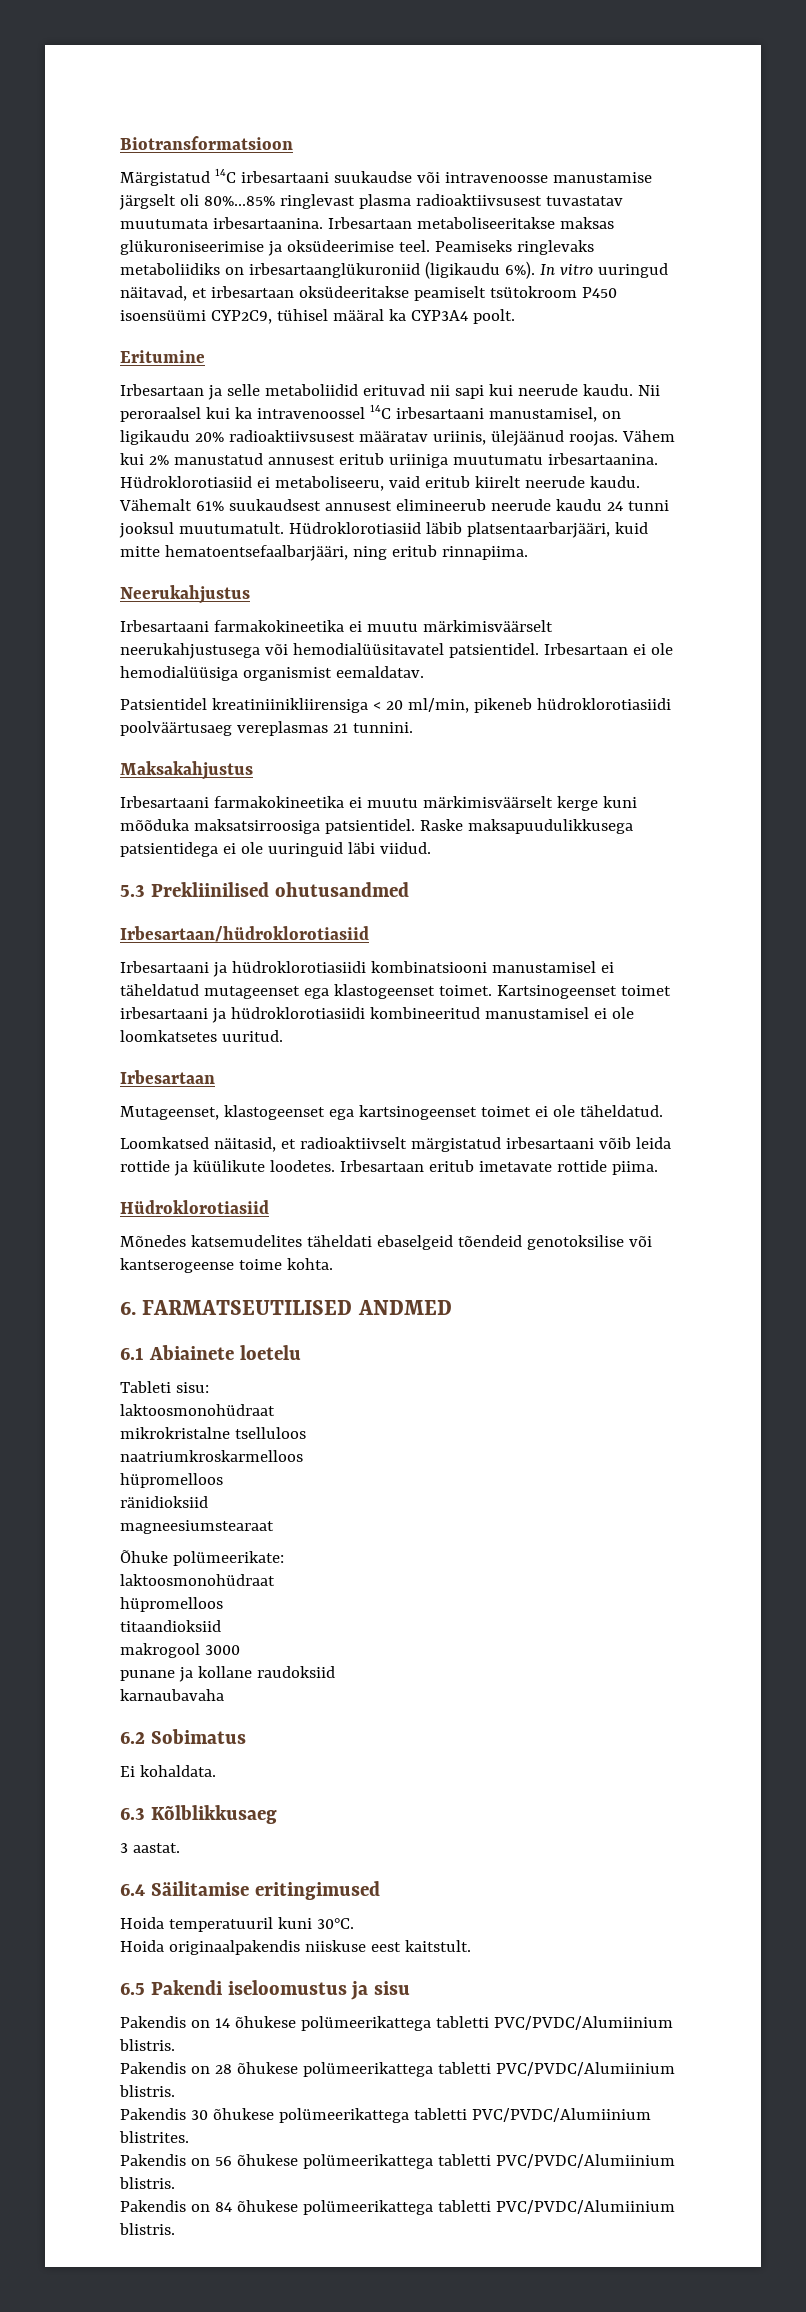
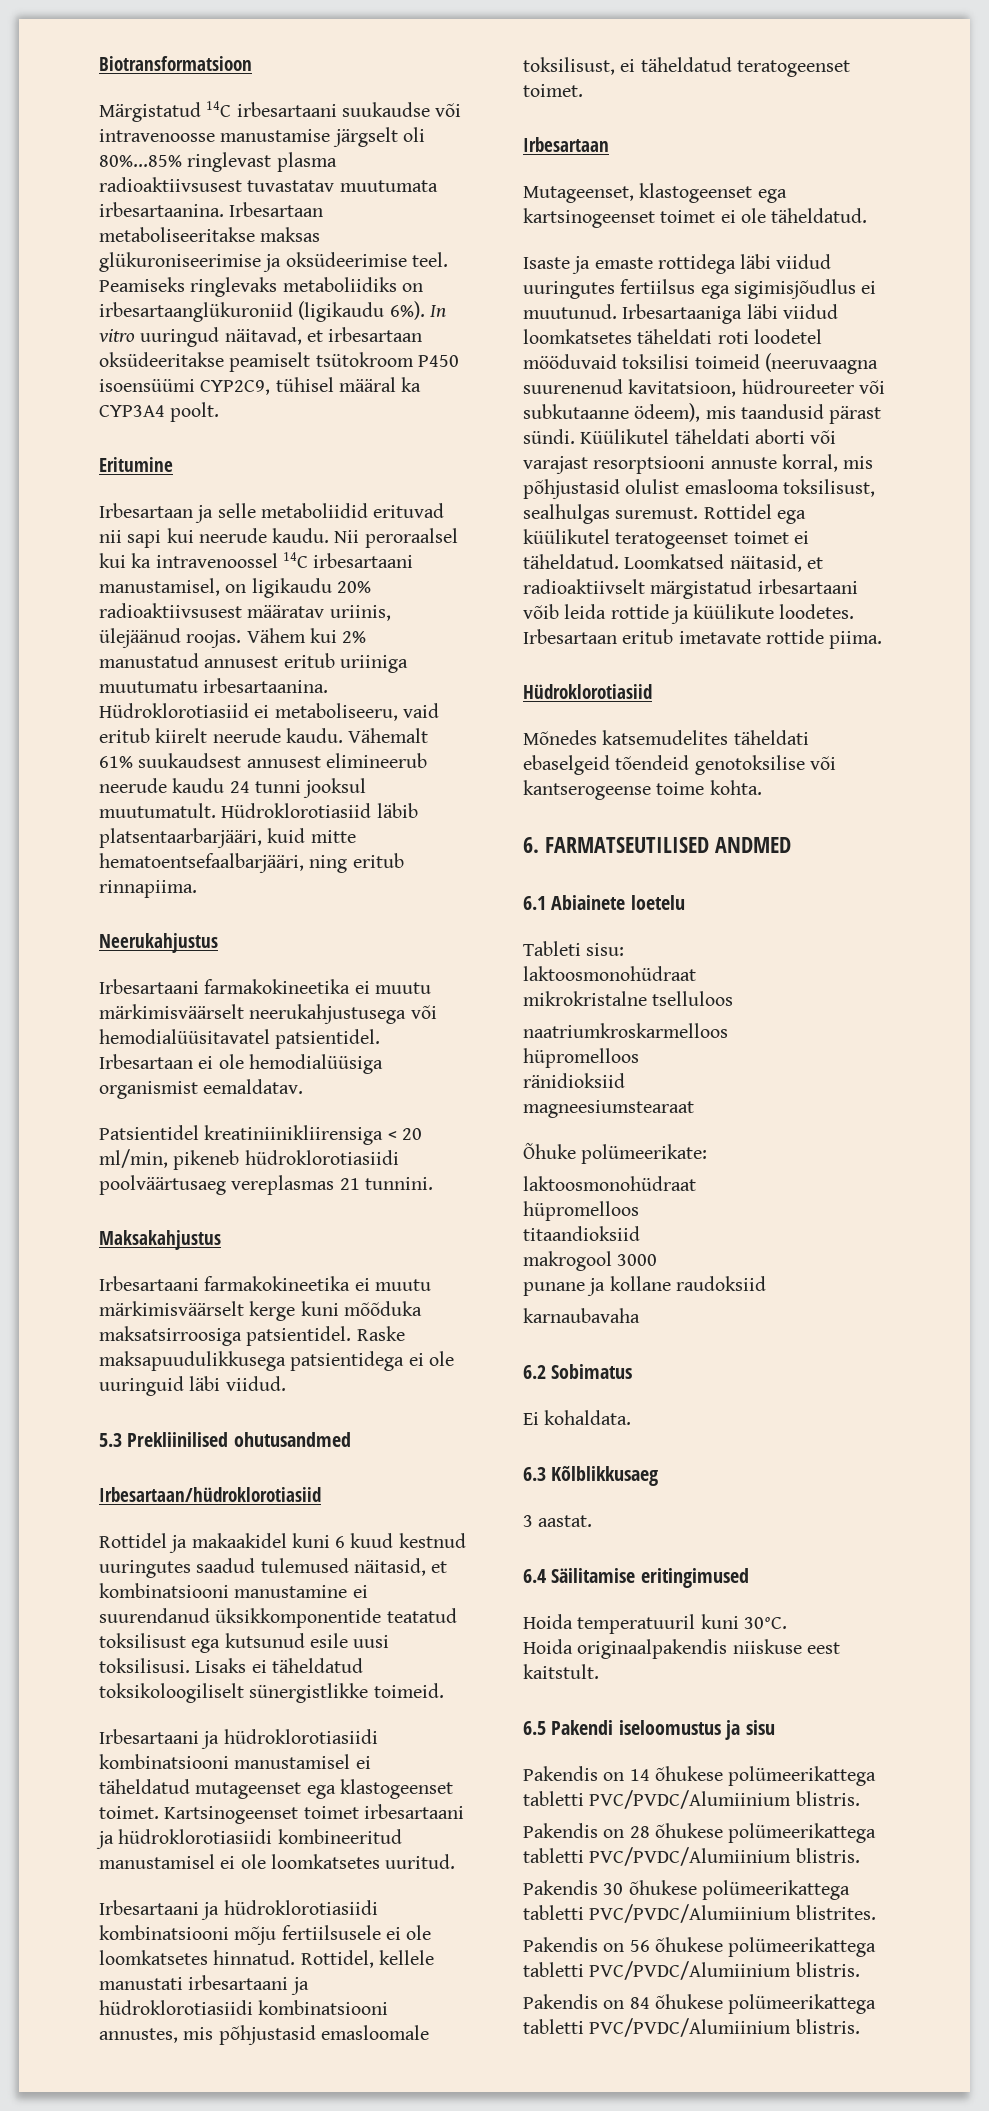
+ Rottidel ja makaakidel kuni 6 kuud kestnud uuringutes saadud tulemused näitasid, et kombinatsiooni manustamine ei suurendanud üksikkomponentide teatatud toksilisust ega kutsunud esile uusi toksilisusi. Lisaks ei täheldatud toksikoloogiliselt sünergistlikke toimeid.
+ Irbesartaani ja hüdroklorotiasiidi kombinatsiooni mõju fertiilsusele ei ole loomkatsetes hinnatud. Rottidel, kellele manustati irbesartaani ja hüdroklorotiasiidi kombinatsiooni annustes, mis põhjustasid emasloomale toksilisust, ei täheldatud teratogeenset toimet.
+ Isaste ja emaste rottidega läbi viidud uuringutes fertiilsus ega sigimisjõudlus ei muutunud. Irbesartaaniga läbi viidud loomkatsetes täheldati roti loodetel mööduvaid toksilisi toimeid (neeruvaagna suurenenud kavitatsioon, hüdroureeter või subkutaanne ödeem), mis taandusid pärast sündi. Küülikutel täheldati aborti või varajast resorptsiooni annuste korral, mis põhjustasid olulist emaslooma toksilisust, sealhulgas suremust. Rottidel ega küülikutel teratogeenset toimet ei täheldatud.

